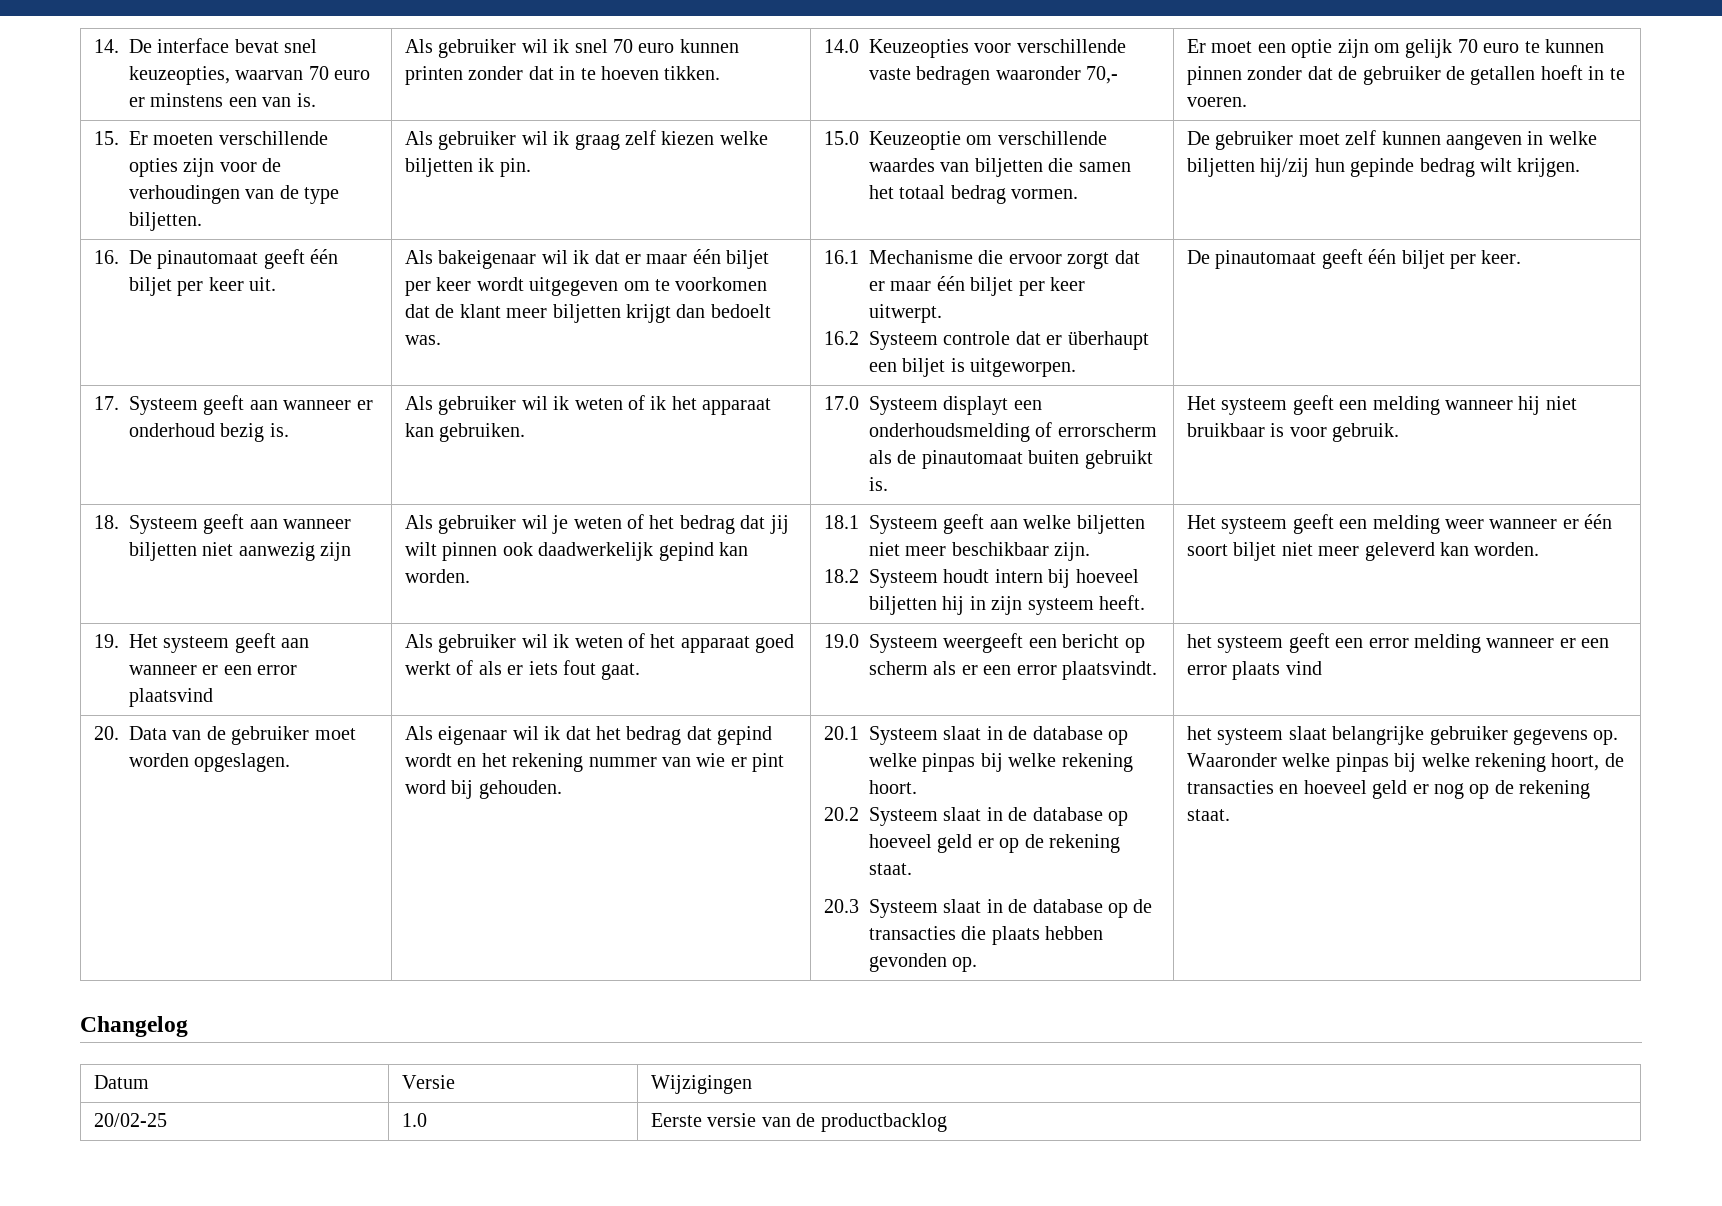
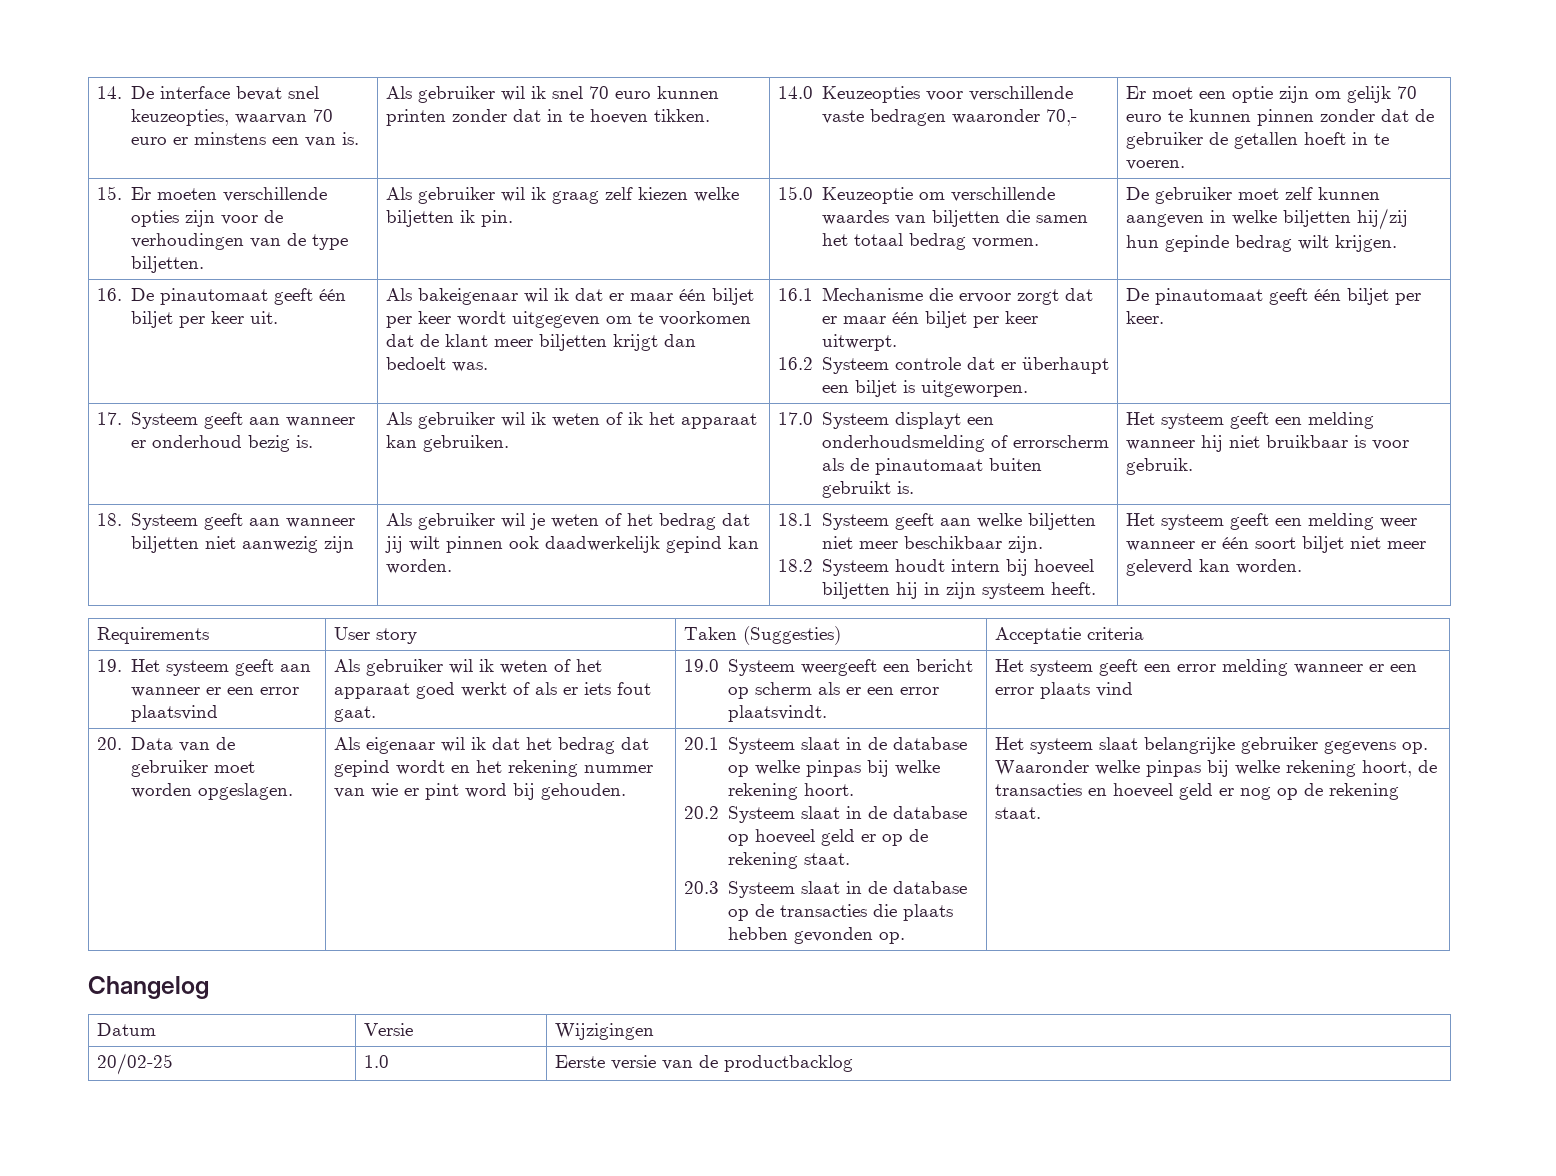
+ Requirements | User story | Taken (Suggesties) | Acceptatie criteria
- het systeem geeft een error melding wanneer er een error plaats vind
+ Het systeem geeft een error melding wanneer er een error plaats vind
- het systeem slaat belangrijke gebruiker gegevens op. Waaronder welke pinpas bij welke rekening hoort, de transacties en hoeveel geld er nog op de rekening staat.
+ Het systeem slaat belangrijke gebruiker gegevens op. Waaronder welke pinpas bij welke rekening hoort, de transacties en hoeveel geld er nog op de rekening staat.

